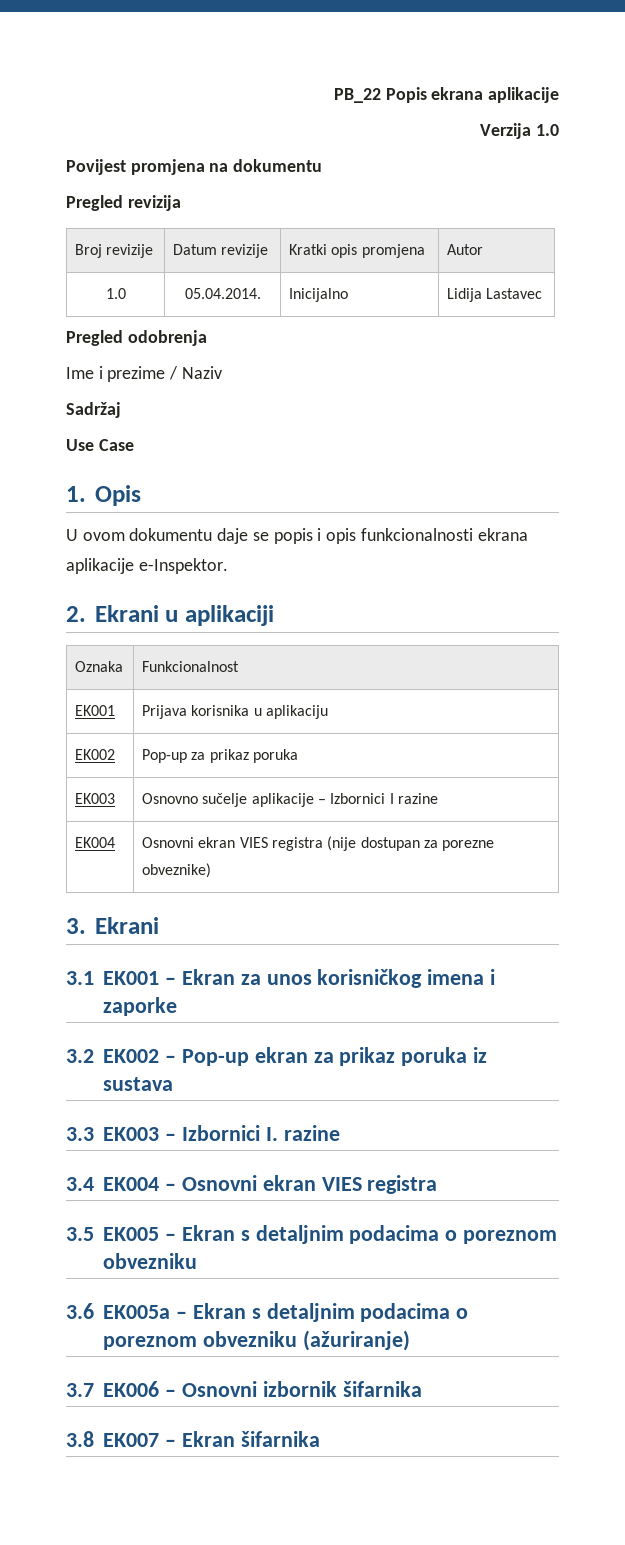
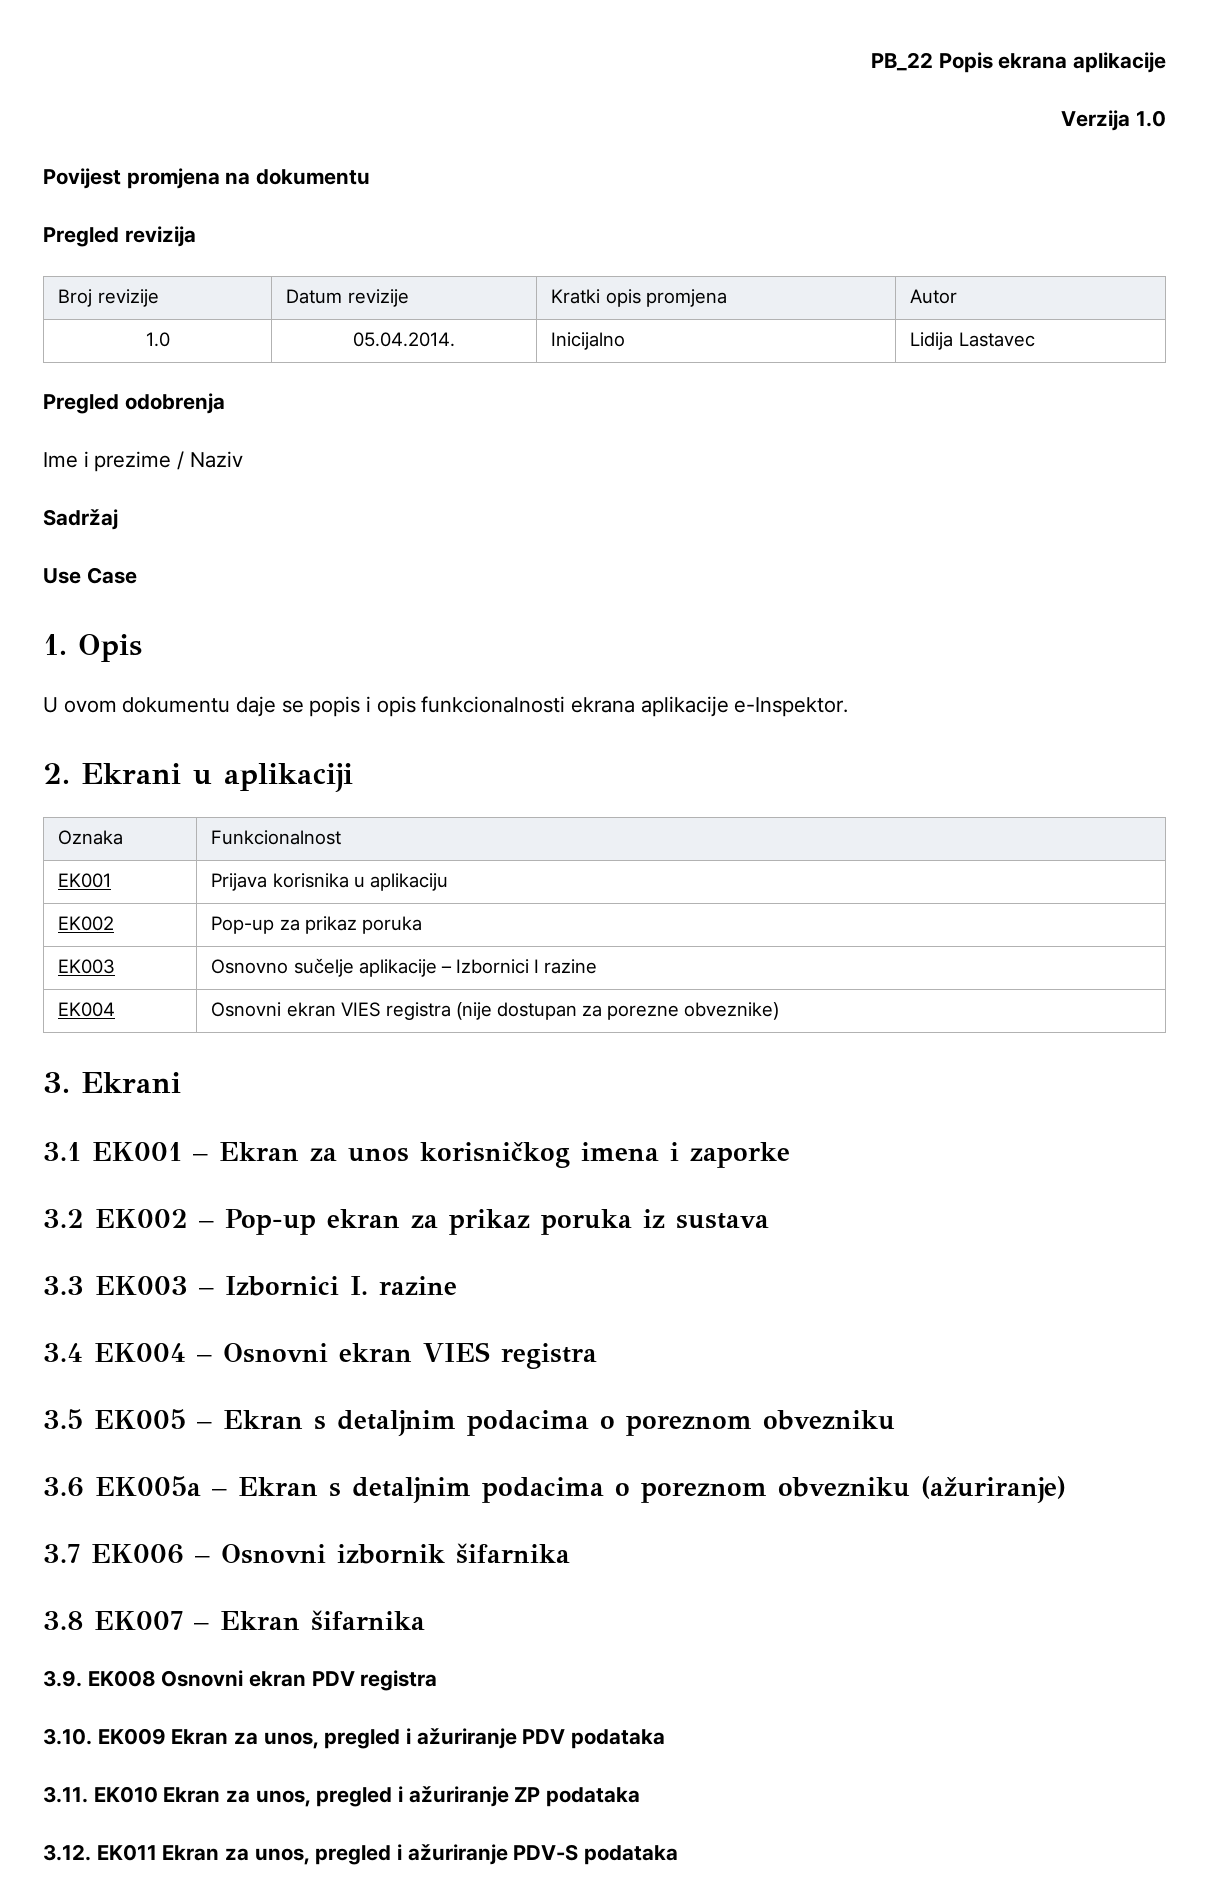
+ 3.9. EK008 Osnovni ekran PDV registra
+ 3.10. EK009 Ekran za unos, pregled i ažuriranje PDV podataka
+ 3.11. EK010 Ekran za unos, pregled i ažuriranje ZP podataka
+ 3.12. EK011 Ekran za unos, pregled i ažuriranje PDV-S podataka

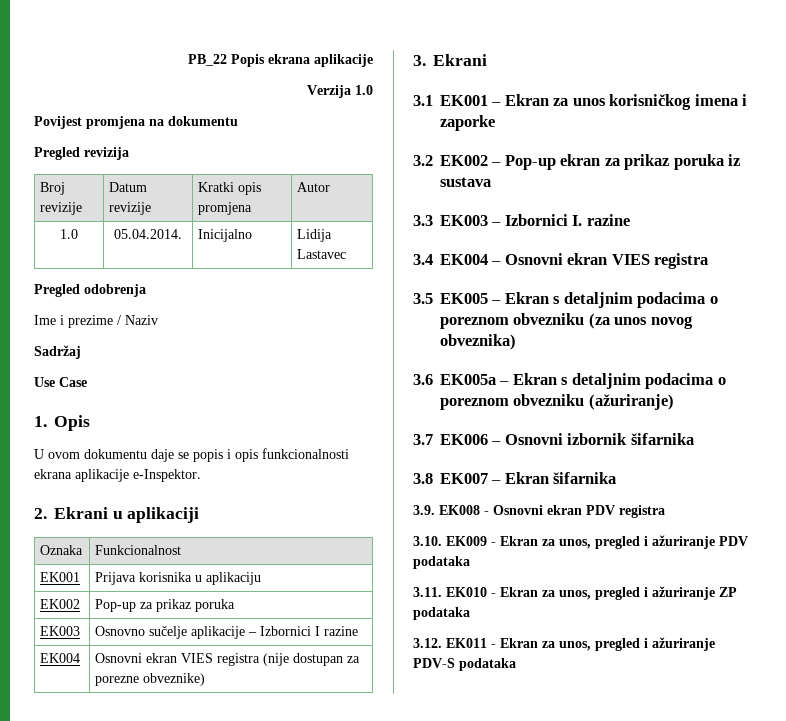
- 3.5 EK005 – Ekran s detaljnim podacima o poreznom obvezniku
+ 3.5 EK005 – Ekran s detaljnim podacima o poreznom obvezniku (za unos novog obveznika)
- 3.9. EK008 Osnovni ekran PDV registra
+ 3.9. EK008 - Osnovni ekran PDV registra
- 3.10. EK009 Ekran za unos, pregled i ažuriranje PDV podataka
+ 3.10. EK009 - Ekran za unos, pregled i ažuriranje PDV podataka
- 3.11. EK010 Ekran za unos, pregled i ažuriranje ZP podataka
+ 3.11. EK010 - Ekran za unos, pregled i ažuriranje ZP podataka
- 3.12. EK011 Ekran za unos, pregled i ažuriranje PDV-S podataka
+ 3.12. EK011 - Ekran za unos, pregled i ažuriranje PDV-S podataka

